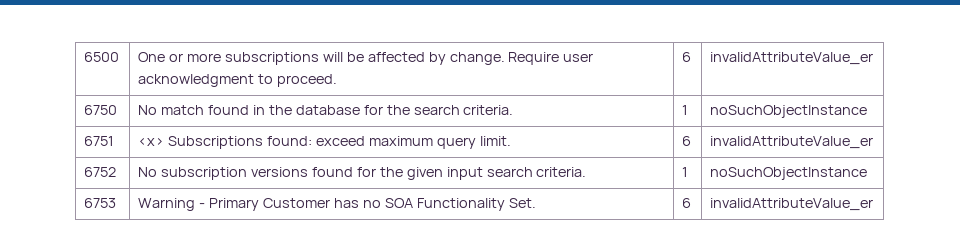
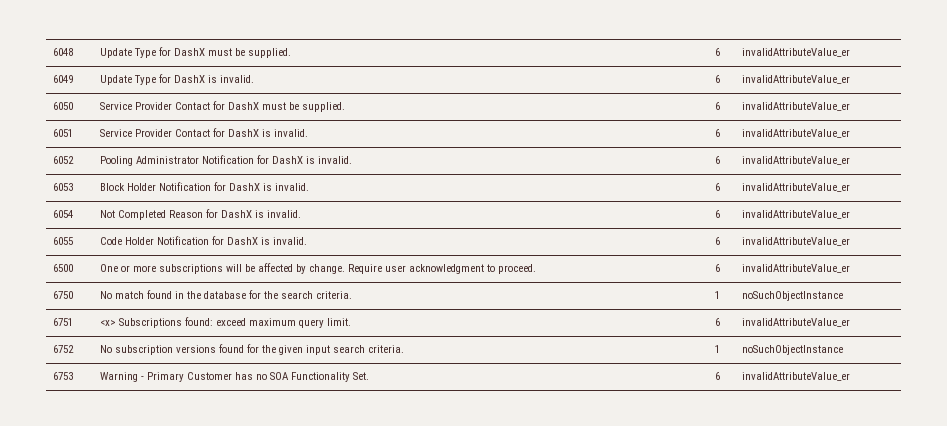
+ 6048 | Update Type for DashX must be supplied. | 6 | invalidAttributeValue_er
+ 6049 | Update Type for DashX is invalid. | 6 | invalidAttributeValue_er
+ 6050 | Service Provider Contact for DashX must be supplied. | 6 | invalidAttributeValue_er
+ 6051 | Service Provider Contact for DashX is invalid. | 6 | invalidAttributeValue_er
+ 6052 | Pooling Administrator Notification for DashX is invalid. | 6 | invalidAttributeValue_er
+ 6053 | Block Holder Notification for DashX is invalid. | 6 | invalidAttributeValue_er
+ 6054 | Not Completed Reason for DashX is invalid. | 6 | invalidAttributeValue_er
+ 6055 | Code Holder Notification for DashX is invalid. | 6 | invalidAttributeValue_er

